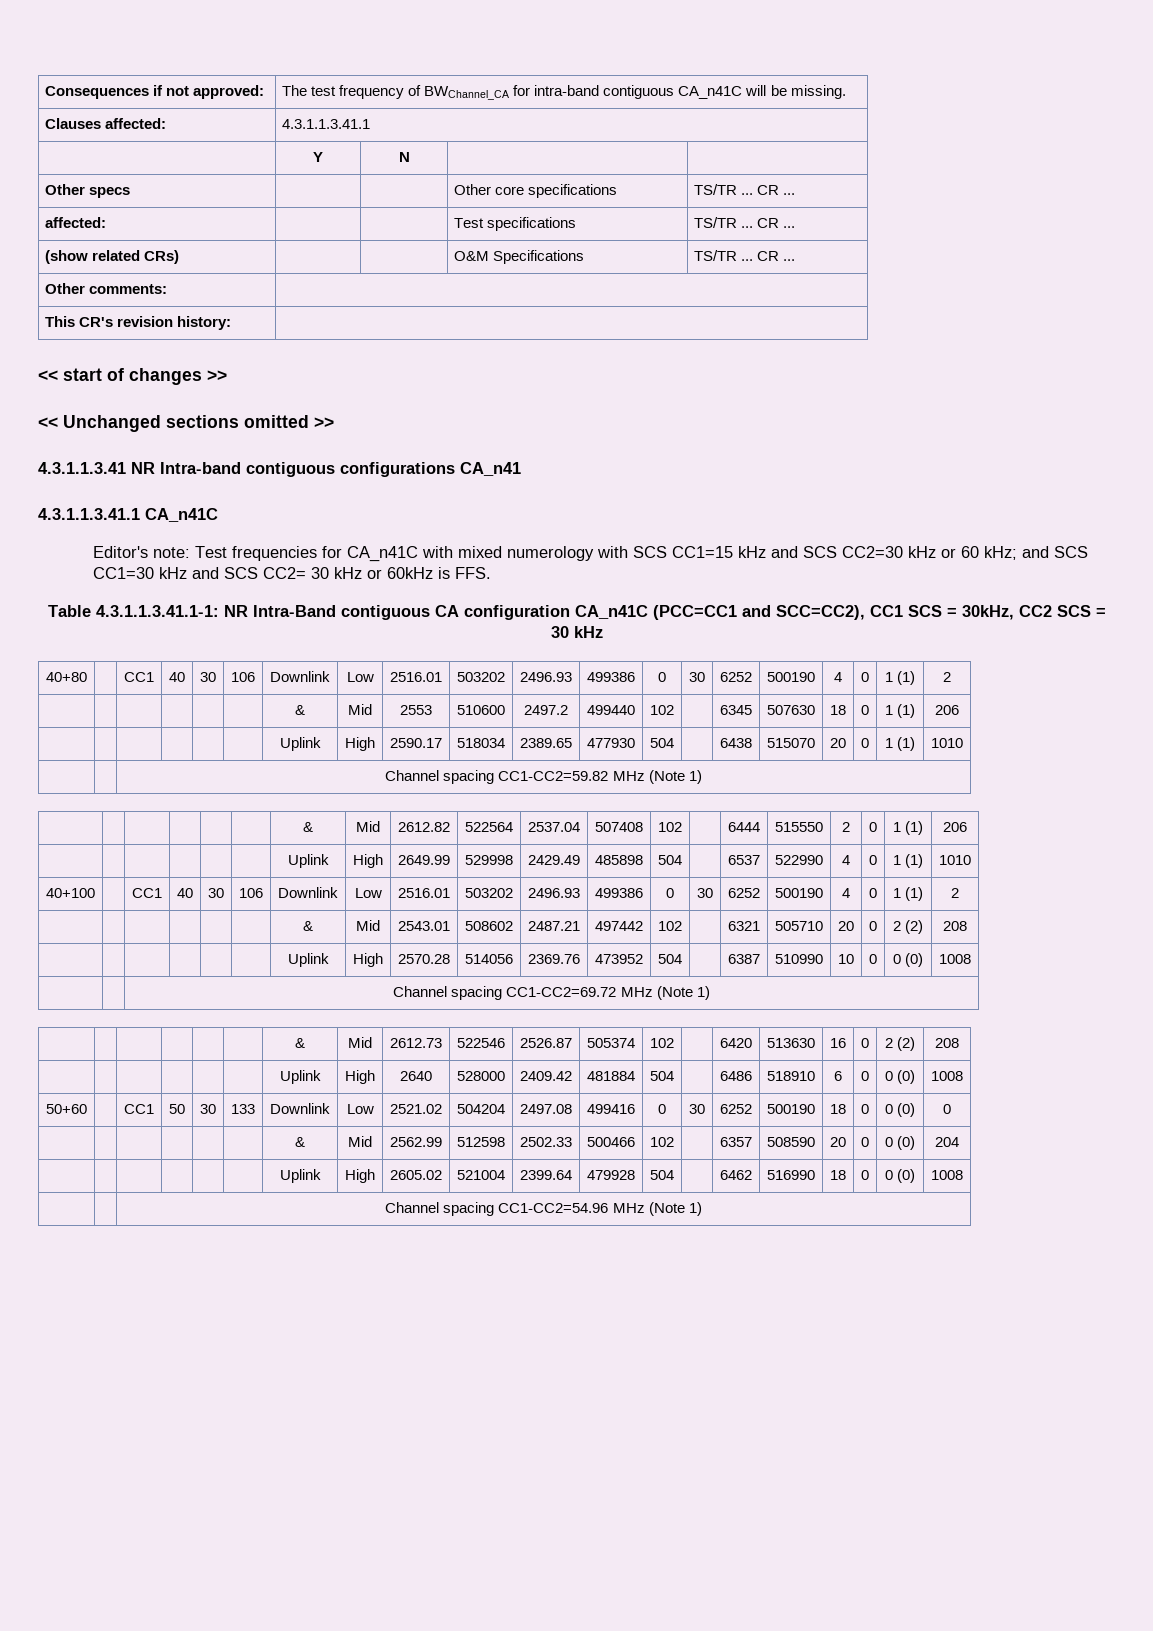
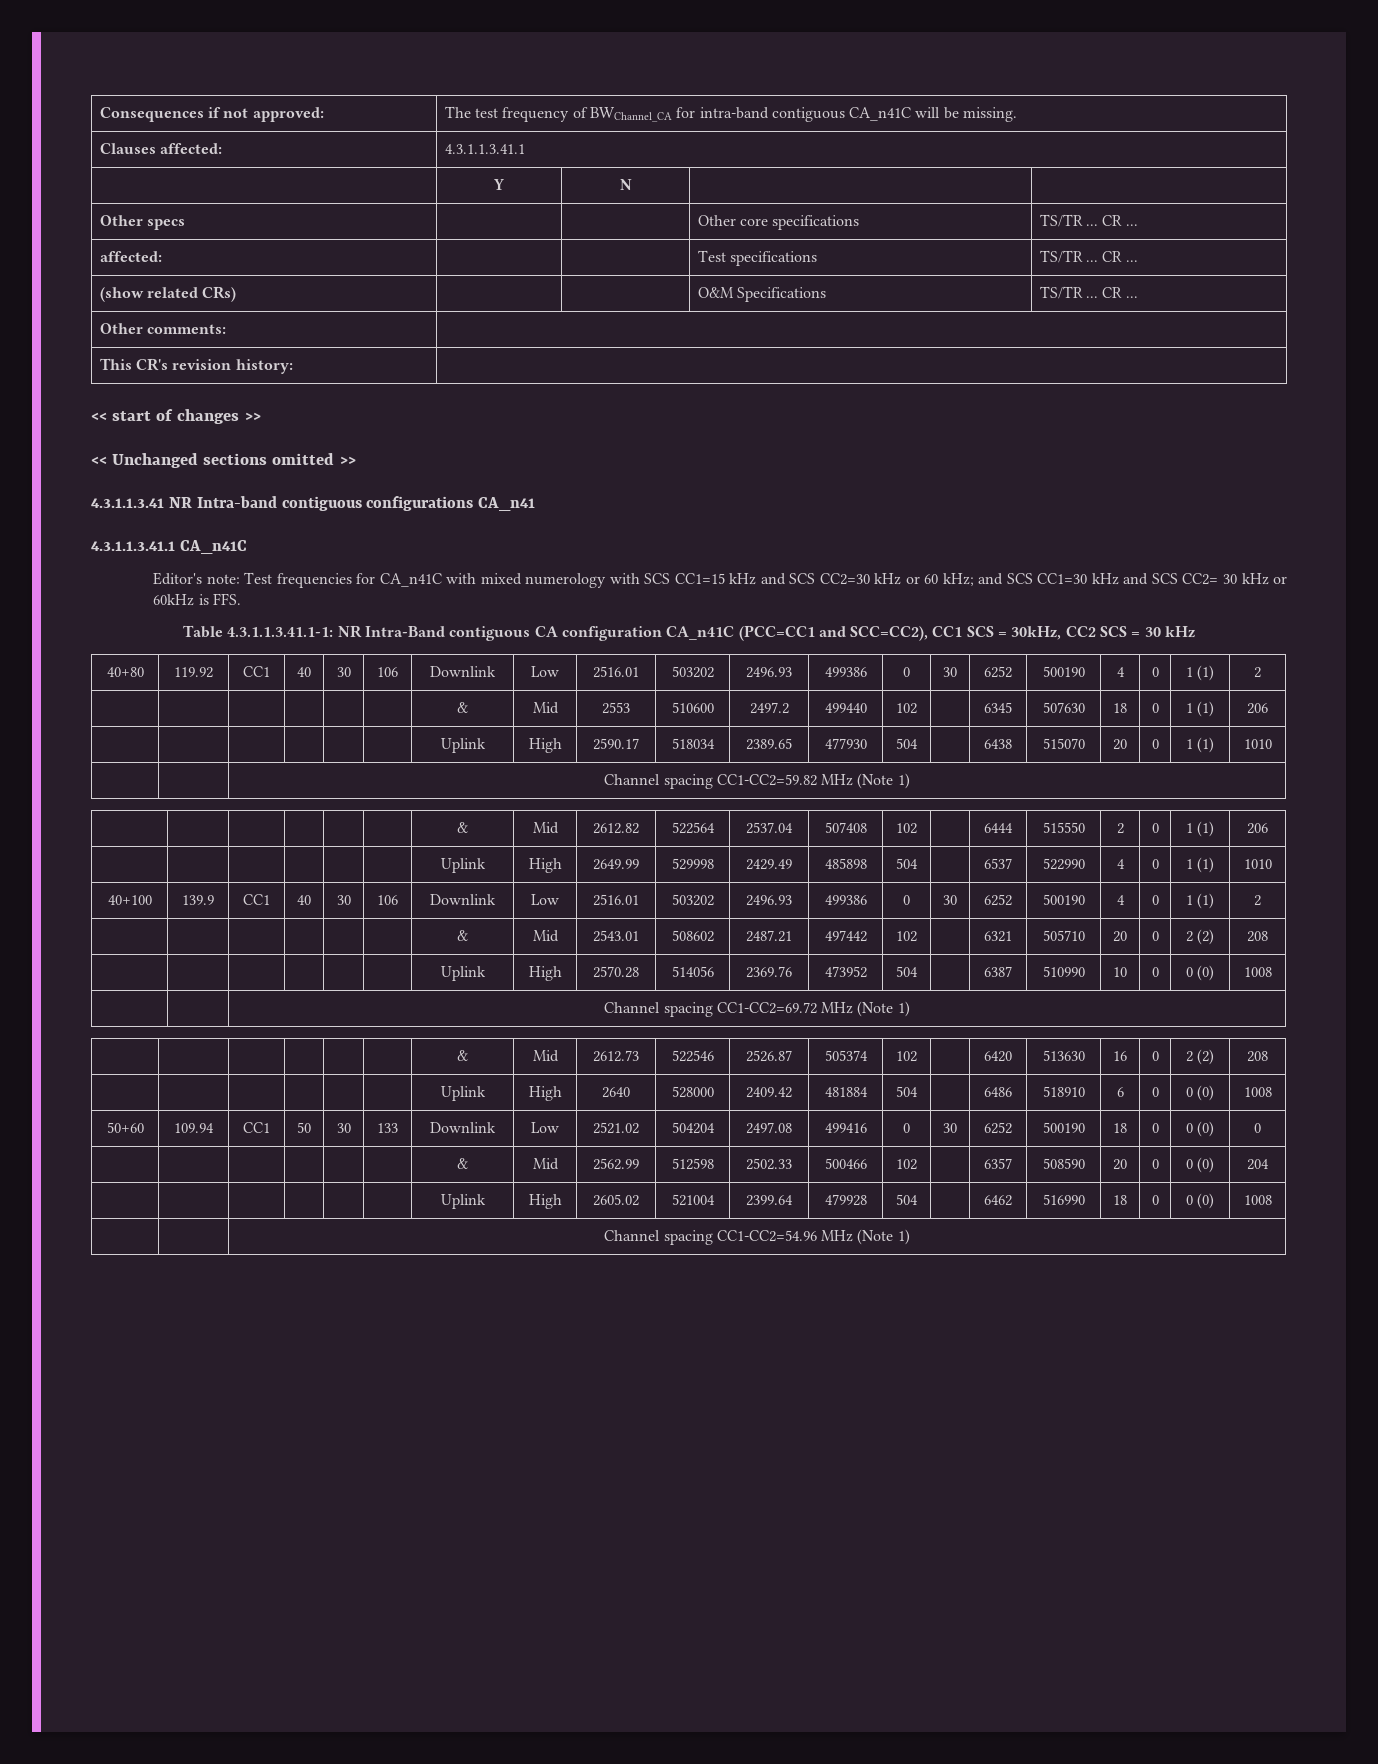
- 40+80 | | CC1 | 40 | 30 | 106 | Downlink | Low | 2516.01 | 503202 | 2496.93 | 499386 | 0 | 30 | 6252 | 500190 | 4 | 0 | 1 (1) | 2
+ 40+80 | 119.92 | CC1 | 40 | 30 | 106 | Downlink | Low | 2516.01 | 503202 | 2496.93 | 499386 | 0 | 30 | 6252 | 500190 | 4 | 0 | 1 (1) | 2
- 40+100 | | CC1 | 40 | 30 | 106 | Downlink | Low | 2516.01 | 503202 | 2496.93 | 499386 | 0 | 30 | 6252 | 500190 | 4 | 0 | 1 (1) | 2
+ 40+100 | 139.9 | CC1 | 40 | 30 | 106 | Downlink | Low | 2516.01 | 503202 | 2496.93 | 499386 | 0 | 30 | 6252 | 500190 | 4 | 0 | 1 (1) | 2
- 50+60 | | CC1 | 50 | 30 | 133 | Downlink | Low | 2521.02 | 504204 | 2497.08 | 499416 | 0 | 30 | 6252 | 500190 | 18 | 0 | 0 (0) | 0
+ 50+60 | 109.94 | CC1 | 50 | 30 | 133 | Downlink | Low | 2521.02 | 504204 | 2497.08 | 499416 | 0 | 30 | 6252 | 500190 | 18 | 0 | 0 (0) | 0

